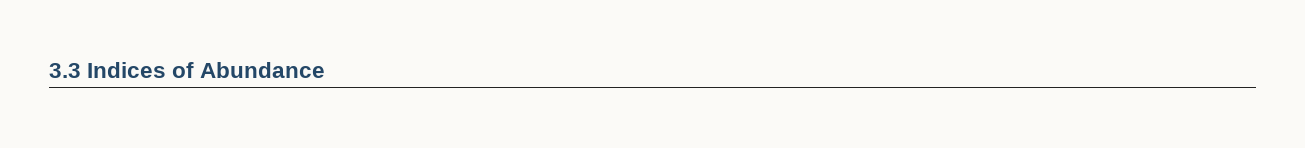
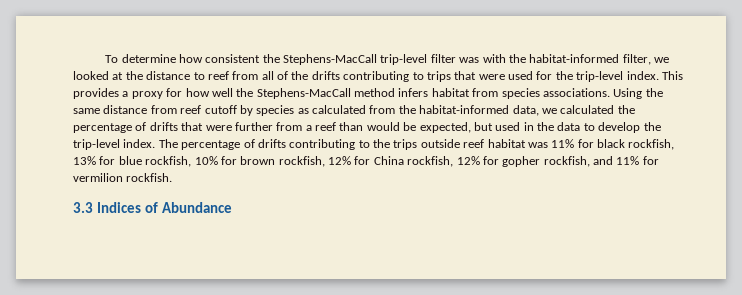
+ To determine how consistent the Stephens-MacCall trip-level filter was with the habitat-informed filter, we looked at the distance to reef from all of the drifts contributing to trips that were used for the trip-level index. This provides a proxy for how well the Stephens-MacCall method infers habitat from species associations. Using the same distance from reef cutoff by species as calculated from the habitat-informed data, we calculated the percentage of drifts that were further from a reef than would be expected, but used in the data to develop the trip-level index. The percentage of drifts contributing to the trips outside reef habitat was 11% for black rockfish, 13% for blue rockfish, 10% for brown rockfish, 12% for China rockfish, 12% for gopher rockfish, and 11% for vermilion rockfish.

